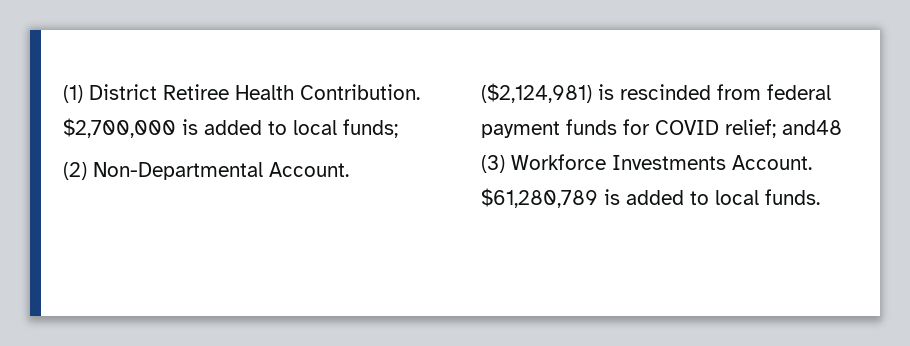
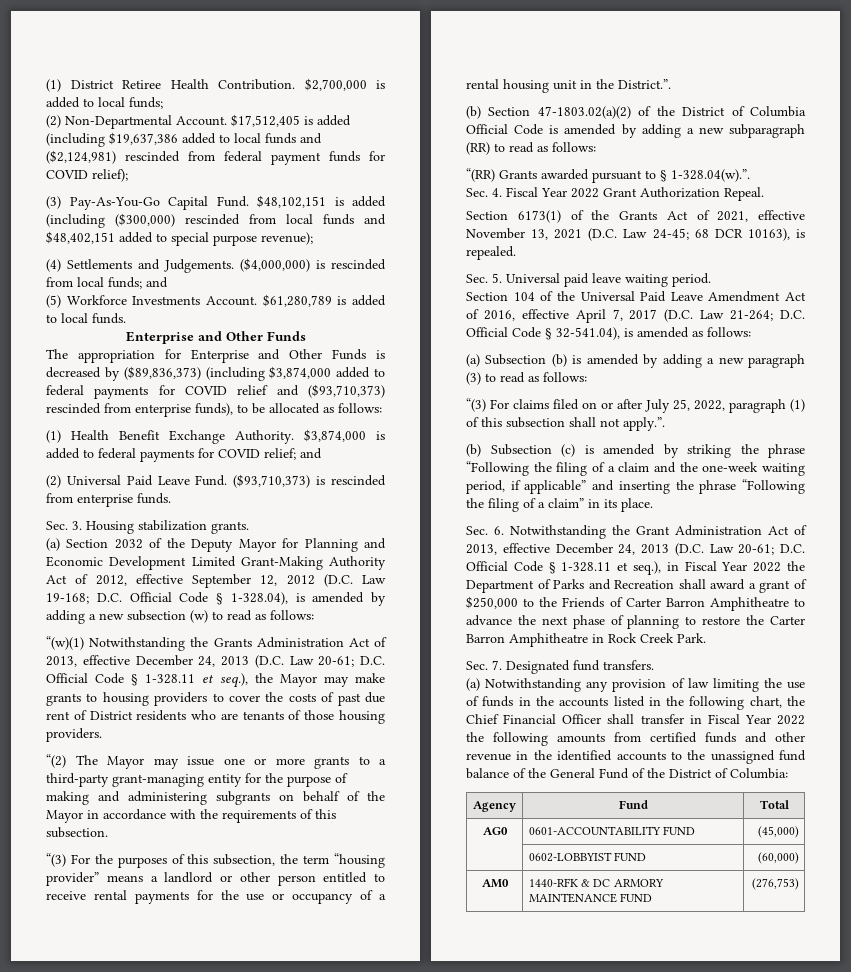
- ($2,124,981) is rescinded from federal payment funds for COVID relief; and48 (3) Workforce Investments Account.
+ $17,512,405 is added (including $19,637,386 added to local funds and ($2,124,981) rescinded from federal payment funds for COVID relief);
+ (3) Pay-As-You-Go Capital Fund. $48,102,151 is added (including ($300,000) rescinded from local funds and $48,402,151 added to special purpose revenue);
+ (4) Settlements and Judgements. ($4,000,000) is rescinded from local funds; and
+ (5) Workforce Investments Account.
  $61,280,789 is added to local funds.
+ Enterprise and Other Funds
+ The appropriation for Enterprise and Other Funds is decreased by ($89,836,373) (including $3,874,000 added to federal payments for COVID relief and ($93,710,373) rescinded from enterprise funds), to be allocated as follows:
+ (1) Health Benefit Exchange Authority. $3,874,000 is added to federal payments for COVID relief; and
+ (2) Universal Paid Leave Fund. ($93,710,373) is rescinded from enterprise funds.
+ Sec. 3. Housing stabilization grants.
+ (a) Section 2032 of the Deputy Mayor for Planning and Economic Development Limited Grant-Making Authority Act of 2012, effective September 12, 2012 (D.C. Law 19-168; D.C. Official Code § 1-328.04), is amended by adding a new subsection (w) to read as follows:
+ “(w)(1) Notwithstanding the Grants Administration Act of 2013, effective December 24, 2013 (D.C. Law 20-61; D.C. Official Code § 1-328.11 et seq.), the Mayor may make grants to housing providers to cover the costs of past due rent of District residents who are tenants of those housing providers.
+ “(2) The Mayor may issue one or more grants to a third-party grant-managing entity for the purpose of making and administering subgrants on behalf of the Mayor in accordance with the requirements of this subsection.
+ “(3) For the purposes of this subsection, the term “housing provider” means a landlord or other person entitled to receive rental payments for the use or occupancy of a rental housing unit in the District.”.
+ (b) Section 47-1803.02(a)(2) of the District of Columbia Official Code is amended by adding a new subparagraph (RR) to read as follows:
+ “(RR) Grants awarded pursuant to § 1-328.04(w).”.
+ Sec. 4. Fiscal Year 2022 Grant Authorization Repeal.
+ Section 6173(1) of the Grants Act of 2021, effective November 13, 2021 (D.C. Law 24-45; 68 DCR 10163), is repealed.
+ Sec. 5. Universal paid leave waiting period.
+ Section 104 of the Universal Paid Leave Amendment Act of 2016, effective April 7, 2017 (D.C. Law 21-264; D.C. Official Code § 32-541.04), is amended as follows:
+ (a) Subsection (b) is amended by adding a new paragraph (3) to read as follows:
+ “(3) For claims filed on or after July 25, 2022, paragraph (1) of this subsection shall not apply.”.
+ (b) Subsection (c) is amended by striking the phrase “Following the filing of a claim and the one-week waiting period, if applicable” and inserting the phrase “Following the filing of a claim” in its place.
+ Sec. 6. Notwithstanding the Grant Administration Act of 2013, effective December 24, 2013 (D.C. Law 20-61; D.C. Official Code § 1-328.11 et seq.), in Fiscal Year 2022 the Department of Parks and Recreation shall award a grant of $250,000 to the Friends of Carter Barron Amphitheatre to advance the next phase of planning to restore the Carter Barron Amphitheatre in Rock Creek Park.
+ Sec. 7. Designated fund transfers.
+ (a) Notwithstanding any provision of law limiting the use of funds in the accounts listed in the following chart, the Chief Financial Officer shall transfer in Fiscal Year 2022 the following amounts from certified funds and other revenue in the identified accounts to the unassigned fund balance of the General Fund of the District of Columbia:
+ Agency | Fund | Total
+ AG0 | 0601-ACCOUNTABILITY FUND | (45,000)
+ | 0602-LOBBYIST FUND | (60,000)
+ AM0 | 1440-RFK & DC ARMORY MAINTENANCE FUND | (276,753)

